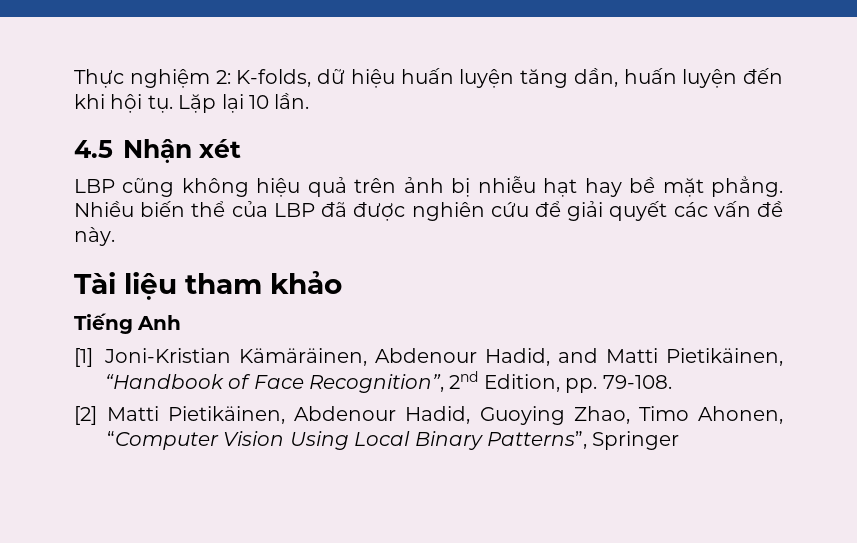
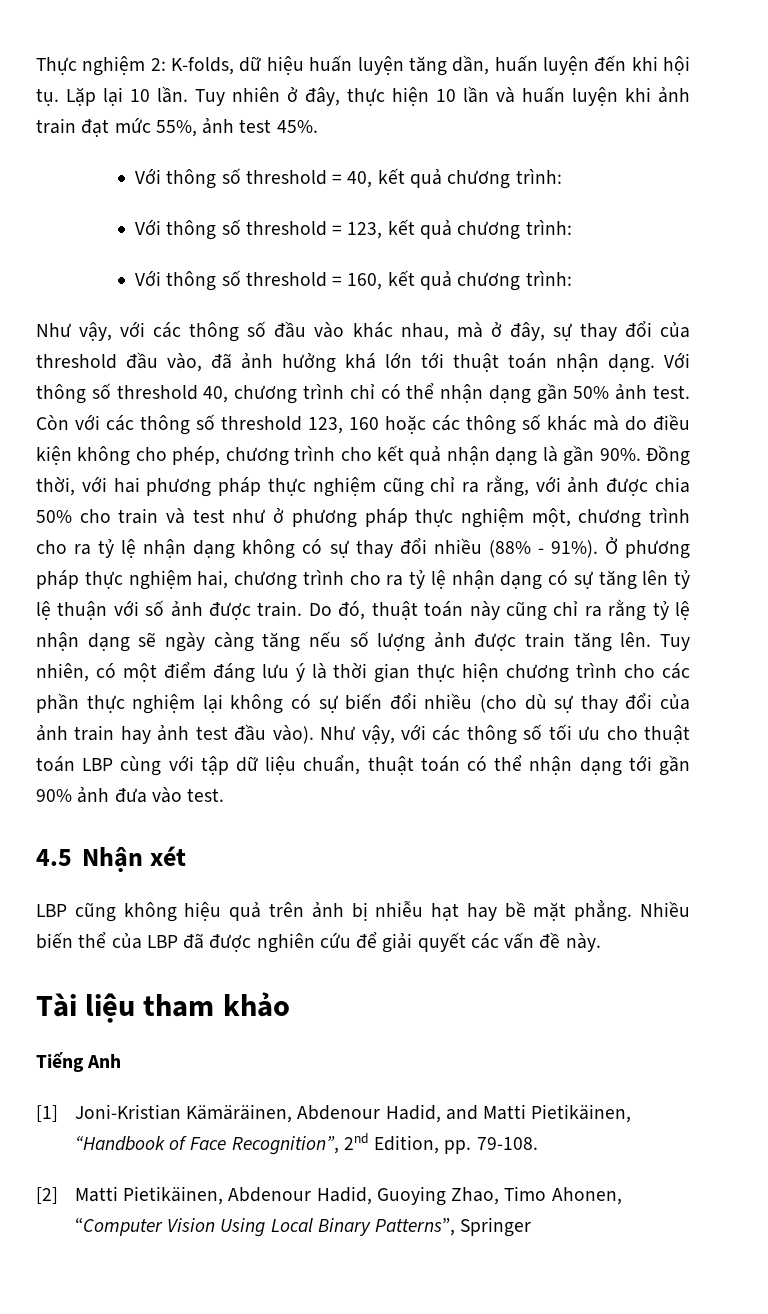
+ Tuy nhiên ở đây, thực hiện 10 lần và huấn luyện khi ảnh train đạt mức 55%, ảnh test 45%.
+ Với thông số threshold = 40, kết quả chương trình:
+ Với thông số threshold = 123, kết quả chương trình:
+ Với thông số threshold = 160, kết quả chương trình:
+ Như vậy, với các thông số đầu vào khác nhau, mà ở đây, sự thay đổi của threshold đầu vào, đã ảnh hưởng khá lớn tới thuật toán nhận dạng. Với thông số threshold 40, chương trình chỉ có thể nhận dạng gần 50% ảnh test. Còn với các thông số threshold 123, 160 hoặc các thông số khác mà do điều kiện không cho phép, chương trình cho kết quả nhận dạng là gần 90%. Đồng thời, với hai phương pháp thực nghiệm cũng chỉ ra rằng, với ảnh được chia 50% cho train và test như ở phương pháp thực nghiệm một, chương trình cho ra tỷ lệ nhận dạng không có sự thay đổi nhiều (88% - 91%). Ở phương pháp thực nghiệm hai, chương trình cho ra tỷ lệ nhận dạng có sự tăng lên tỷ lệ thuận với số ảnh được train. Do đó, thuật toán này cũng chỉ ra rằng tỷ lệ nhận dạng sẽ ngày càng tăng nếu số lượng ảnh được train tăng lên. Tuy nhiên, có một điểm đáng lưu ý là thời gian thực hiện chương trình cho các phần thực nghiệm lại không có sự biến đổi nhiều (cho dù sự thay đổi của ảnh train hay ảnh test đầu vào). Như vậy, với các thông số tối ưu cho thuật toán LBP cùng với tập dữ liệu chuẩn, thuật toán có thể nhận dạng tới gần 90% ảnh đưa vào test.

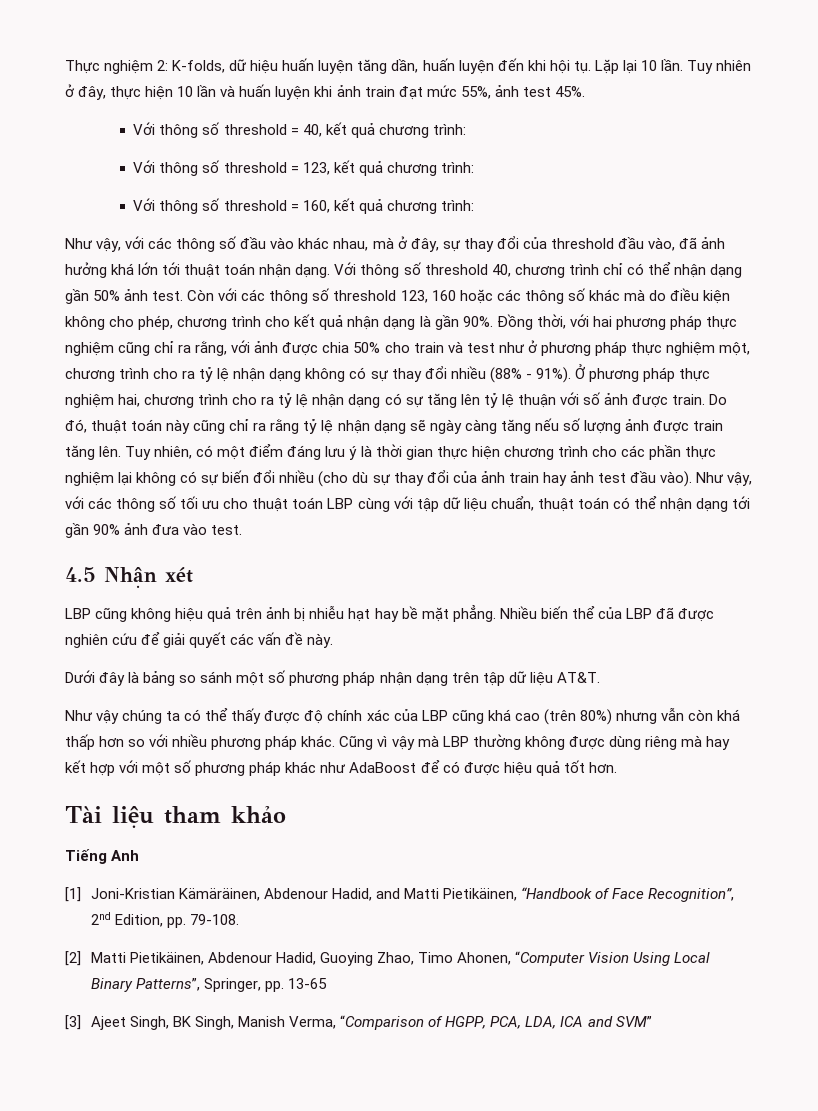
+ Dưới đây là bảng so sánh một số phương pháp nhận dạng trên tập dữ liệu AT&T.
+ Như vậy chúng ta có thể thấy được độ chính xác của LBP cũng khá cao (trên 80%) nhưng vẫn còn khá thấp hơn so với nhiều phương pháp khác. Cũng vì vậy mà LBP thường không được dùng riêng mà hay kết hợp với một số phương pháp khác như AdaBoost để có được hiệu quả tốt hơn.
- [2] Matti Pietikäinen, Abdenour Hadid, Guoying Zhao, Timo Ahonen, “Computer Vision Using Local Binary Patterns”, Springer
+ [2] Matti Pietikäinen, Abdenour Hadid, Guoying Zhao, Timo Ahonen, “Computer Vision Using Local Binary Patterns”, Springer, pp. 13-65
+ [3] Ajeet Singh, BK Singh, Manish Verma, “Comparison of HGPP, PCA, LDA, ICA and SVM”

